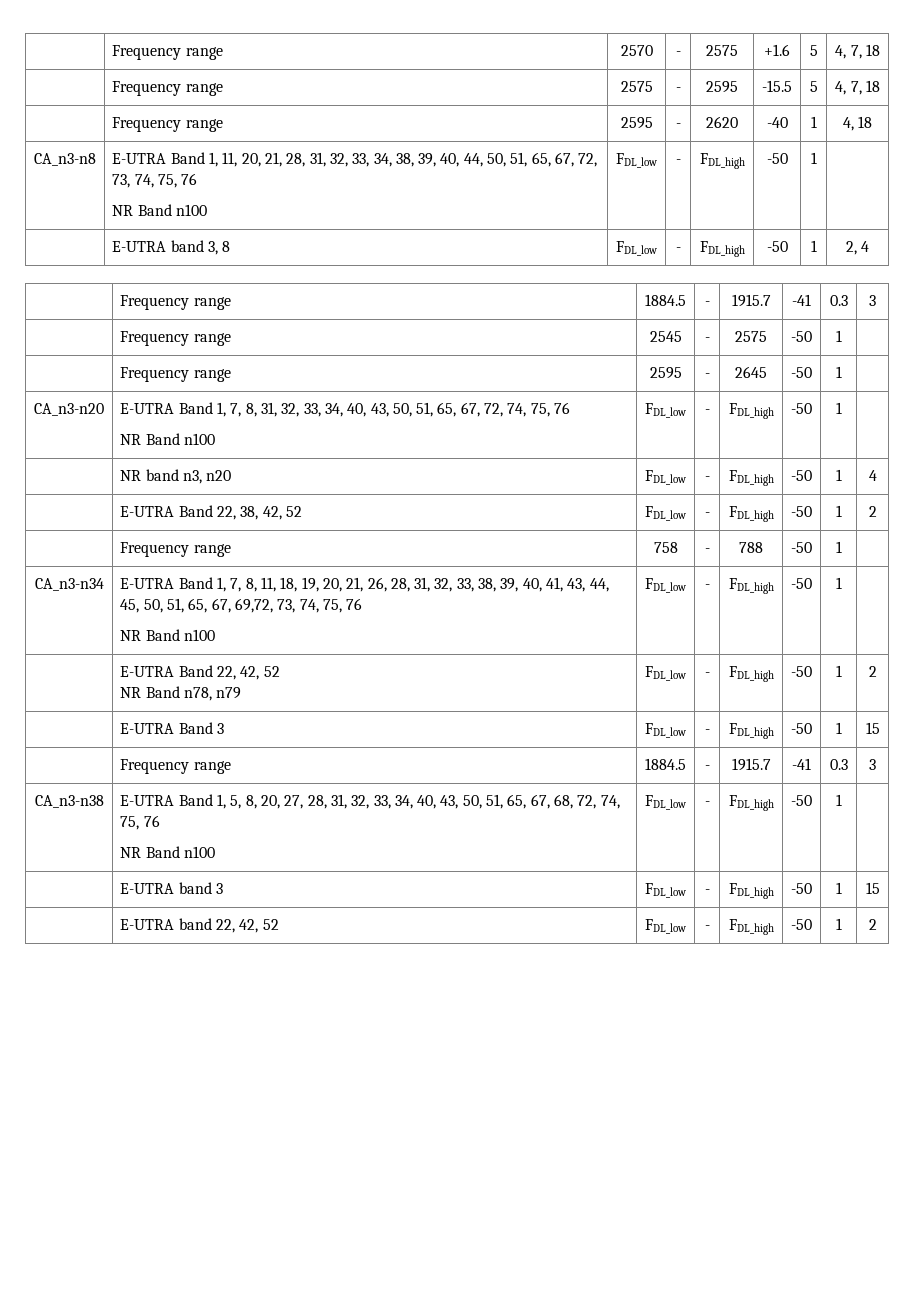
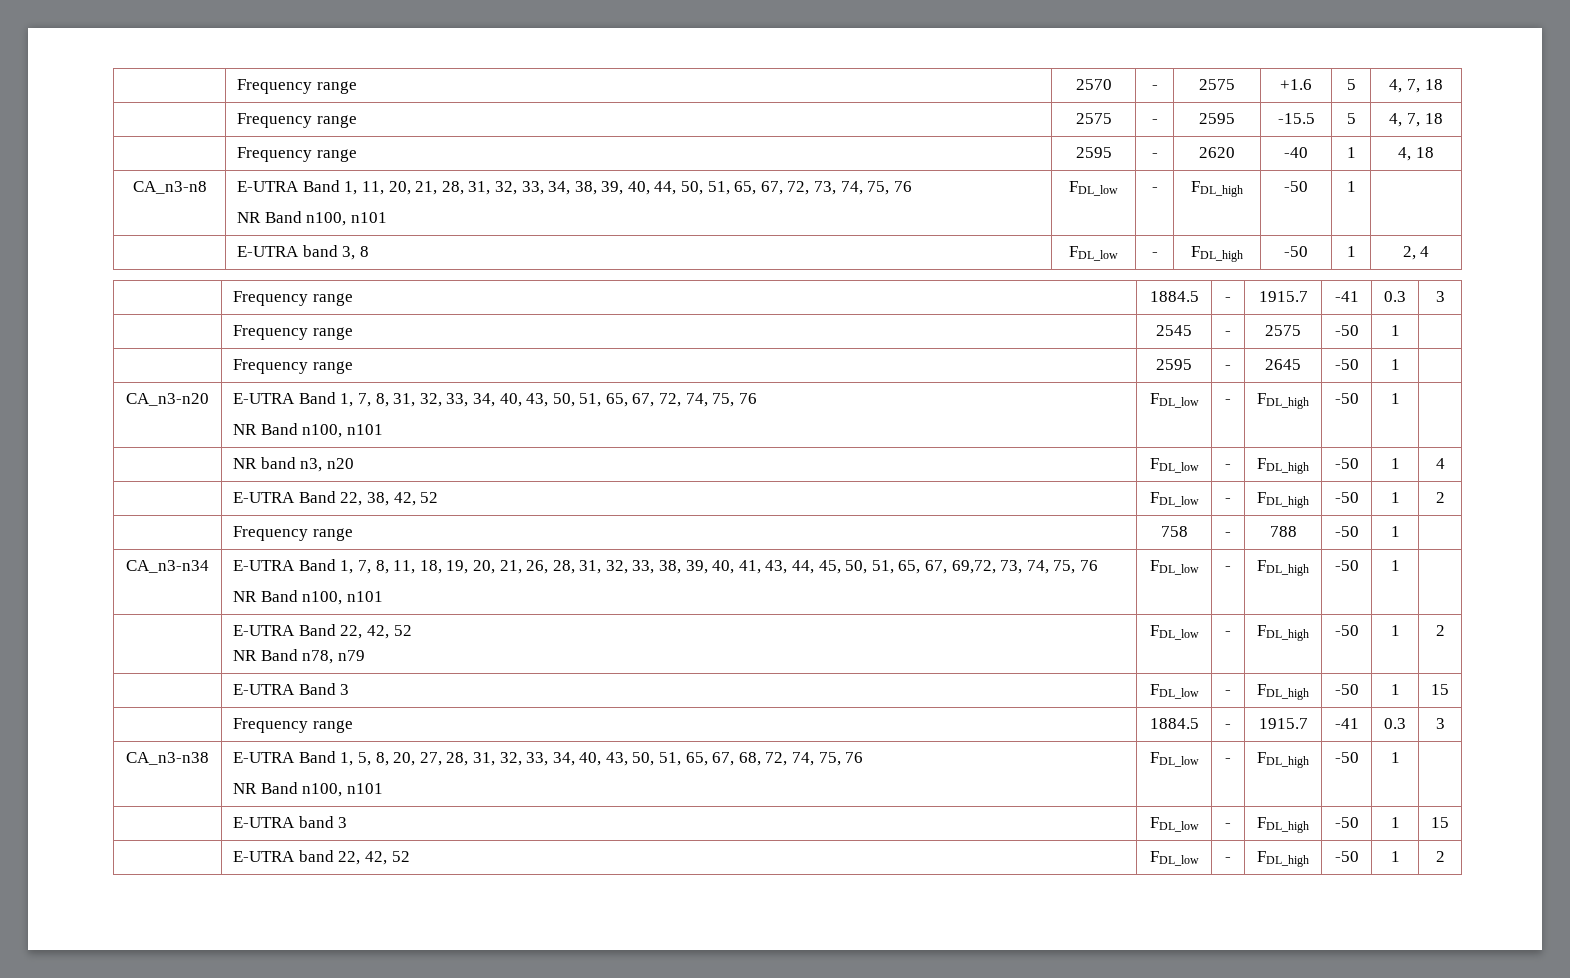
  CA_n3-n8 | E-UTRA Band 1, 11, 20, 21, 28, 31, 32, 33, 34, 38, 39, 40, 44, 50, 51, 65, 67, 72, 73, 74, 75, 76
- NR Band n100 | FDL_low | - | FDL_high | -50 | 1 |
+ NR Band n100, n101 | FDL_low | - | FDL_high | -50 | 1 |
  CA_n3-n20 | E-UTRA Band 1, 7, 8, 31, 32, 33, 34, 40, 43, 50, 51, 65, 67, 72, 74, 75, 76
- NR Band n100 | FDL_low | - | FDL_high | -50 | 1 |
+ NR Band n100, n101 | FDL_low | - | FDL_high | -50 | 1 |
  E-UTRA Band 1, 7, 8, 11, 18, 19, 20, 21, 26, 28, 31, 32, 33, 38, 39, 40, 41, 43, 44, 45, 50, 51, 65, 67, 69,72, 73, 74, 75, 76
- NR Band n100
+ NR Band n100, n101
  CA_n3-n38 | E-UTRA Band 1, 5, 8, 20, 27, 28, 31, 32, 33, 34, 40, 43, 50, 51, 65, 67, 68, 72, 74, 75, 76
- NR Band n100 | FDL_low | - | FDL_high | -50 | 1 |
+ NR Band n100, n101 | FDL_low | - | FDL_high | -50 | 1 |

